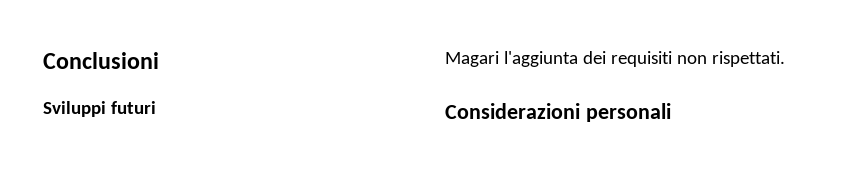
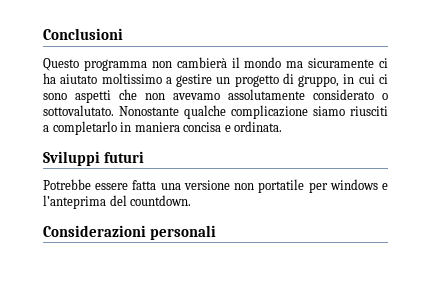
+ Questo programma non cambierà il mondo ma sicuramente ci ha aiutato moltissimo a gestire un progetto di gruppo, in cui ci sono aspetti che non avevamo assolutamente considerato o sottovalutato. Nonostante qualche complicazione siamo riusciti a completarlo in maniera concisa e ordinata.
  Sviluppi futuri
- Magari l'aggiunta dei requisiti non rispettati.
+ Potrebbe essere fatta una versione non portatile per windows e l’anteprima del countdown.

